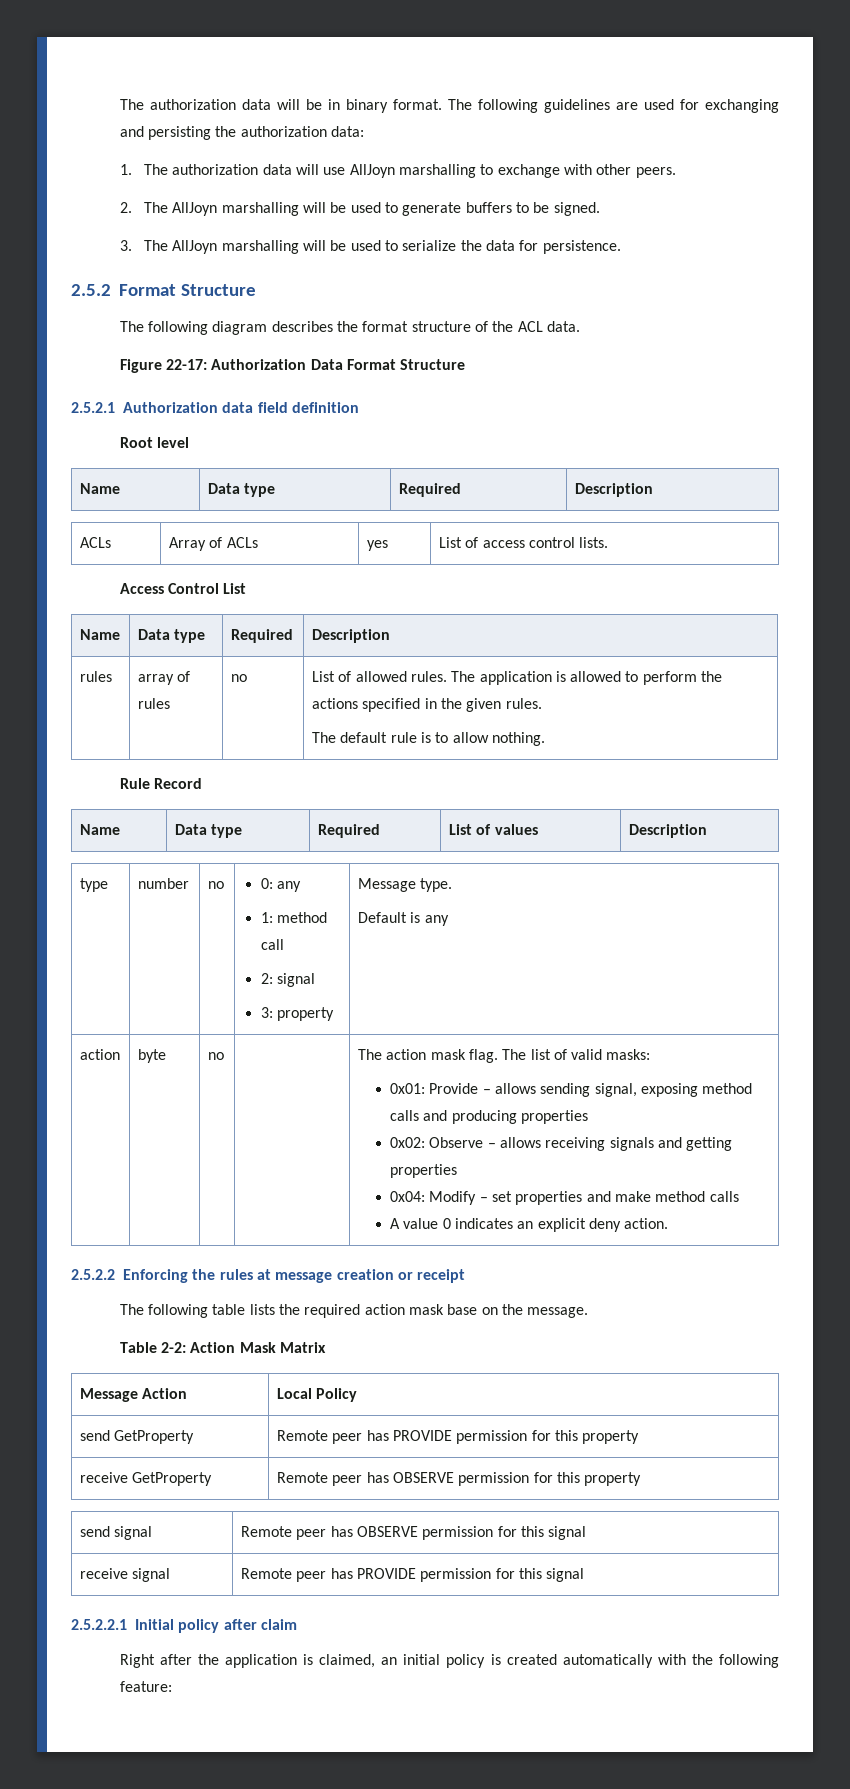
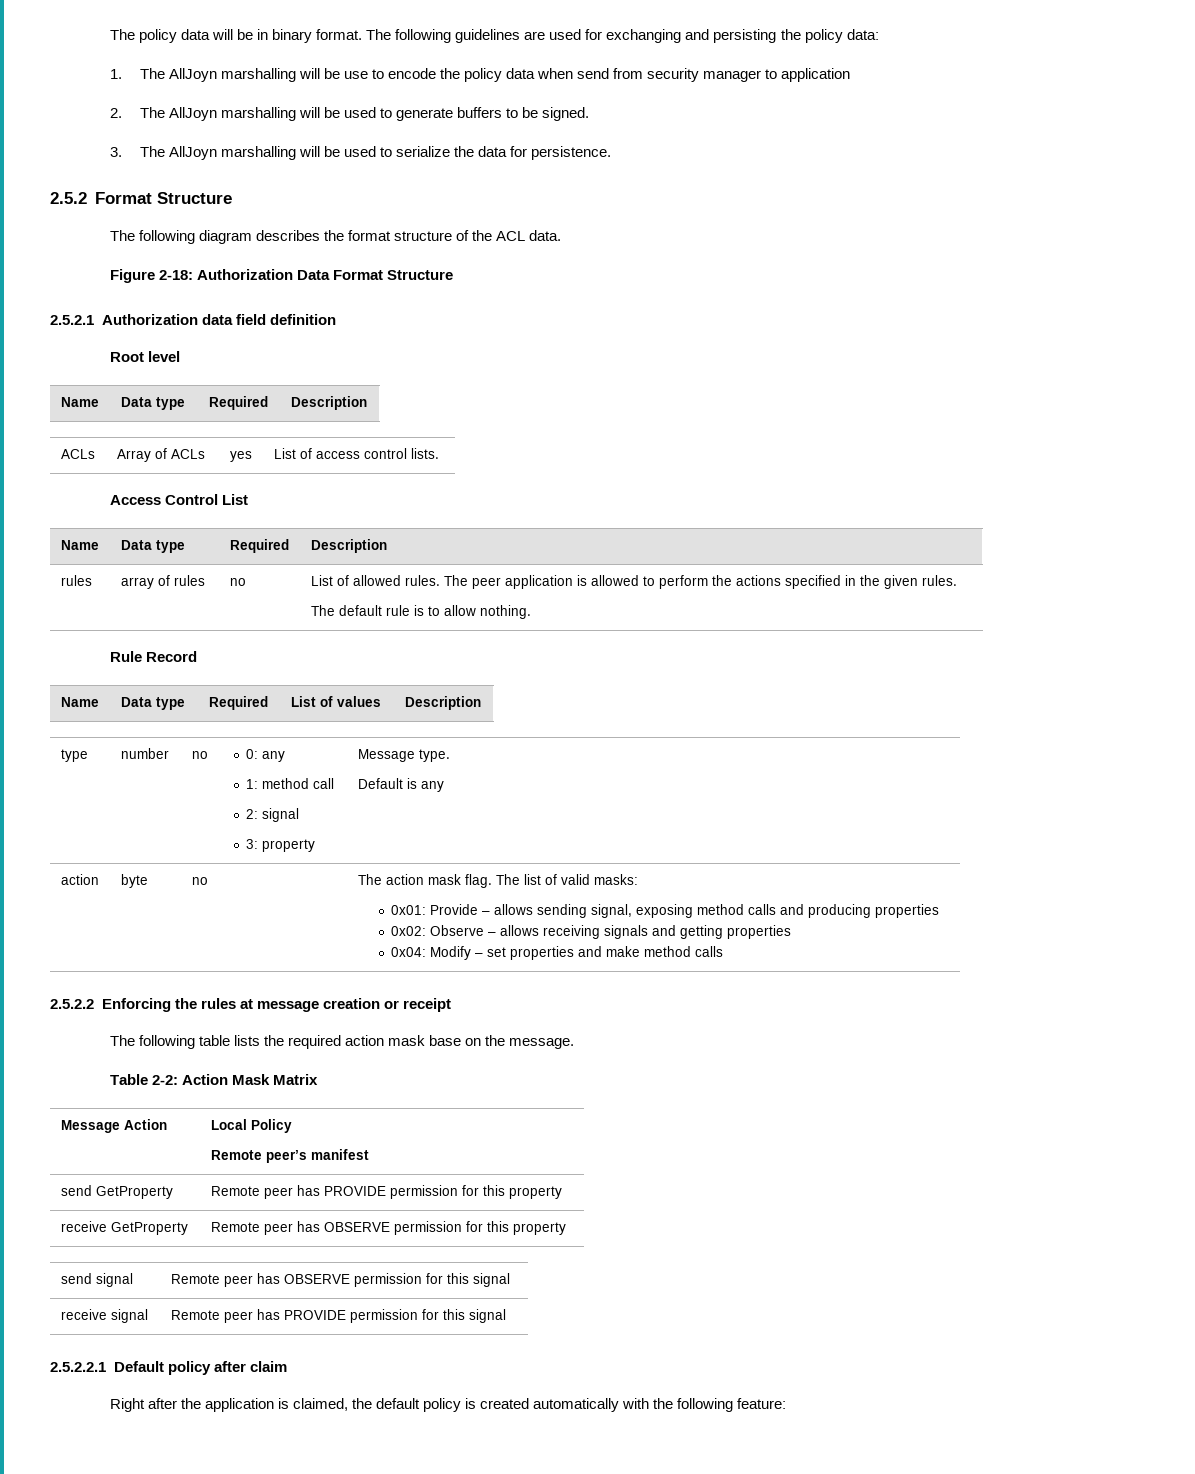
- The authorization data will be in binary format.
+ The policy data will be in binary format.
- The following guidelines are used for exchanging and persisting the authorization data:
+ The following guidelines are used for exchanging and persisting the policy data:
- 1. The authorization data will use AllJoyn marshalling to exchange with other peers.
+ 1. The AllJoyn marshalling will be use to encode the policy data when send from security manager to application
- Figure 22-17: Authorization Data Format Structure
+ Figure 2-18: Authorization Data Format Structure
- rules | array of rules | no | List of allowed rules. The application is allowed to perform the actions specified in the given rules.
+ rules | array of rules | no | List of allowed rules. The peer application is allowed to perform the actions specified in the given rules.
- A value 0 indicates an explicit deny action.
  Message Action | Local Policy
+ Remote peer’s manifest
- 2.5.2.2.1 Initial policy after claim
+ 2.5.2.2.1 Default policy after claim
- Right after the application is claimed, an initial policy is created automatically with the following feature:
+ Right after the application is claimed, the default policy is created automatically with the following feature:

